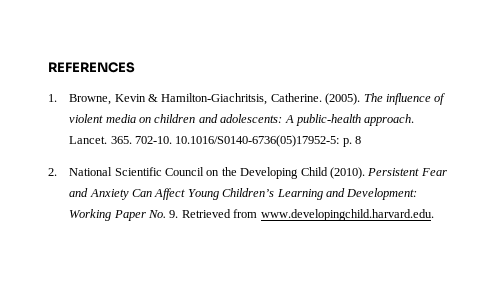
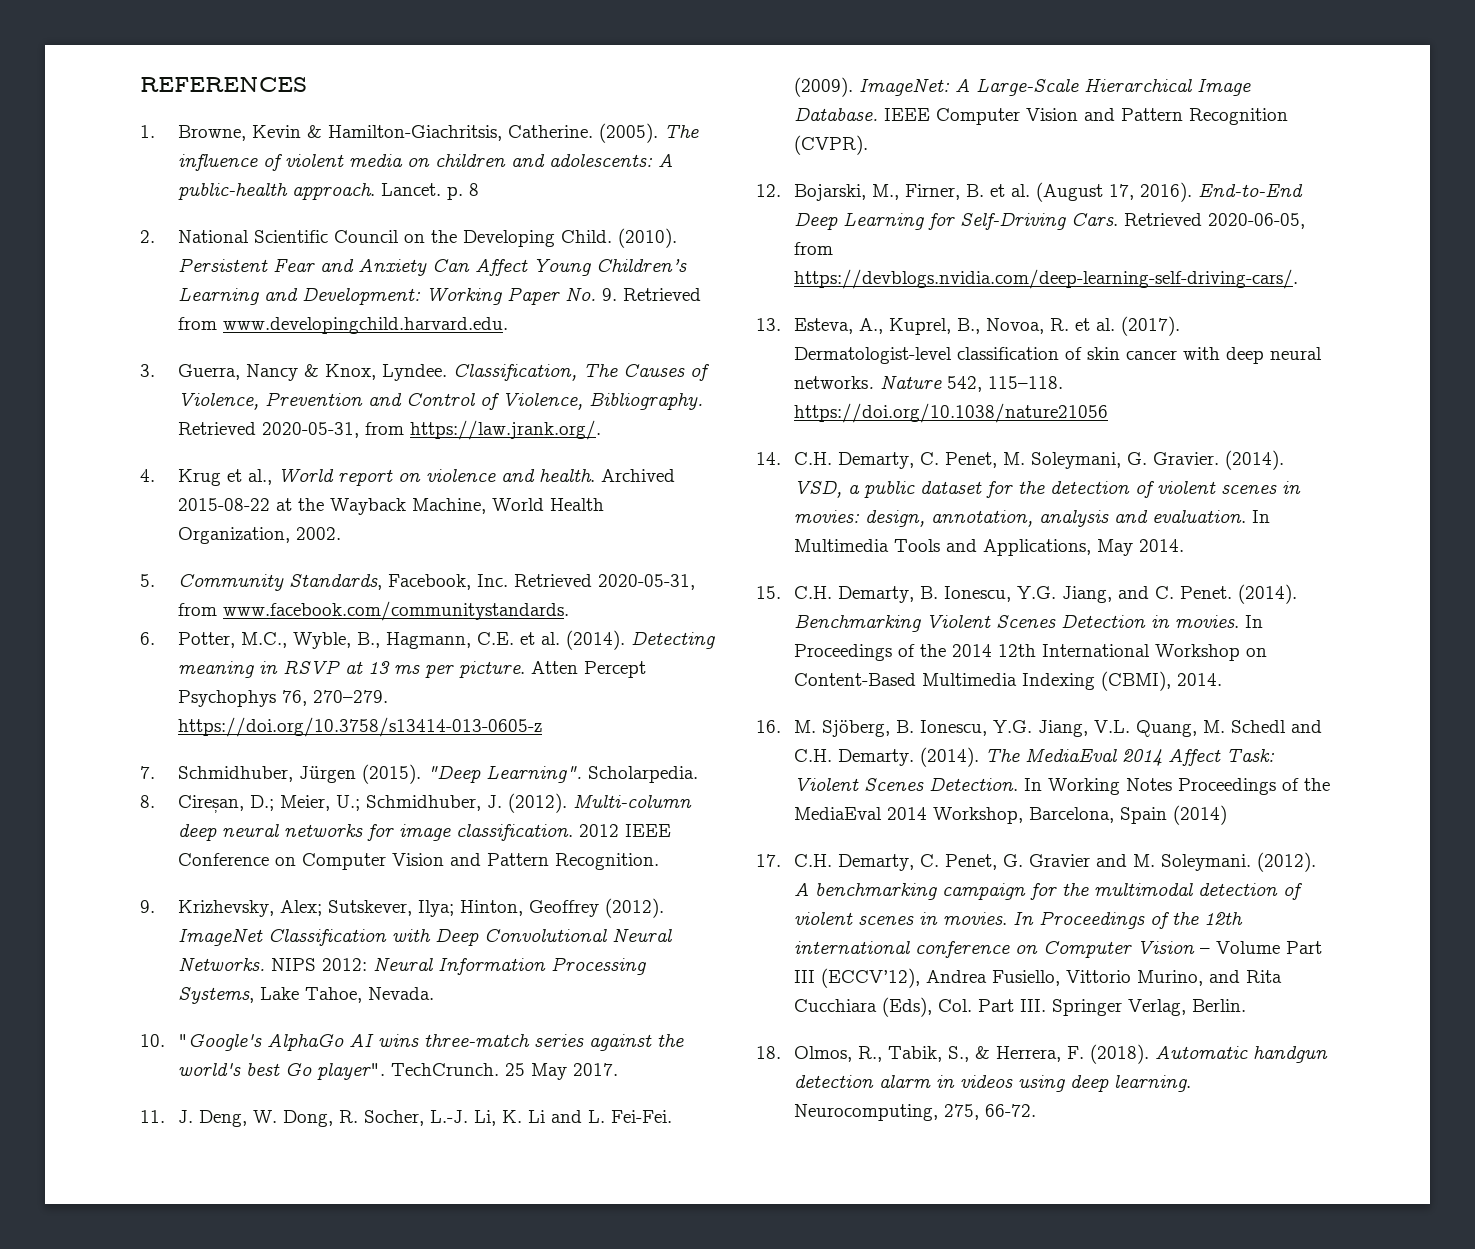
- Lancet. 365. 702-10. 10.1016/S0140-6736(05)17952-5: p. 8
+ Lancet. p. 8
- 2. National Scientific Council on the Developing Child (2010).
+ 2. National Scientific Council on the Developing Child. (2010).
+ 3. Guerra, Nancy & Knox, Lyndee. Classification, The Causes of Violence, Prevention and Control of Violence, Bibliography. Retrieved 2020-05-31, from https://law.jrank.org/.
+ 4. Krug et al., World report on violence and health. Archived 2015-08-22 at the Wayback Machine, World Health Organization, 2002.
+ 5. Community Standards, Facebook, Inc. Retrieved 2020-05-31, from www.facebook.com/communitystandards.
+ 6. Potter, M.C., Wyble, B., Hagmann, C.E. et al. (2014). Detecting meaning in RSVP at 13 ms per picture. Atten Percept Psychophys 76, 270–279. https://doi.org/10.3758/s13414-013-0605-z
+ 7. Schmidhuber, Jürgen (2015). "Deep Learning". Scholarpedia.
+ 8. Cireșan, D.; Meier, U.; Schmidhuber, J. (2012). Multi-column deep neural networks for image classification. 2012 IEEE Conference on Computer Vision and Pattern Recognition.
+ 9. Krizhevsky, Alex; Sutskever, Ilya; Hinton, Geoffrey (2012). ImageNet Classification with Deep Convolutional Neural Networks. NIPS 2012: Neural Information Processing Systems, Lake Tahoe, Nevada.
+ 10. "Google's AlphaGo AI wins three-match series against the world's best Go player". TechCrunch. 25 May 2017.
+ 11. J. Deng, W. Dong, R. Socher, L.-J. Li, K. Li and L. Fei-Fei. (2009). ImageNet: A Large-Scale Hierarchical Image Database. IEEE Computer Vision and Pattern Recognition (CVPR).
+ 12. Bojarski, M., Firner, B. et al. (August 17, 2016). End-to-End Deep Learning for Self-Driving Cars. Retrieved 2020-06-05, from https://devblogs.nvidia.com/deep-learning-self-driving-cars/.
+ 13. Esteva, A., Kuprel, B., Novoa, R. et al. (2017). Dermatologist-level classification of skin cancer with deep neural networks. Nature 542, 115–118. https://doi.org/10.1038/nature21056
+ 14. C.H. Demarty, C. Penet, M. Soleymani, G. Gravier. (2014). VSD, a public dataset for the detection of violent scenes in movies: design, annotation, analysis and evaluation. In Multimedia Tools and Applications, May 2014.
+ 15. C.H. Demarty, B. Ionescu, Y.G. Jiang, and C. Penet. (2014). Benchmarking Violent Scenes Detection in movies. In Proceedings of the 2014 12th International Workshop on Content-Based Multimedia Indexing (CBMI), 2014.
+ 16. M. Sjöberg, B. Ionescu, Y.G. Jiang, V.L. Quang, M. Schedl and C.H. Demarty. (2014). The MediaEval 2014 Affect Task: Violent Scenes Detection. In Working Notes Proceedings of the MediaEval 2014 Workshop, Barcelona, Spain (2014)
+ 17. C.H. Demarty, C. Penet, G. Gravier and M. Soleymani. (2012). A benchmarking campaign for the multimodal detection of violent scenes in movies. In Proceedings of the 12th international conference on Computer Vision – Volume Part III (ECCV’12), Andrea Fusiello, Vittorio Murino, and Rita Cucchiara (Eds), Col. Part III. Springer Verlag, Berlin.
+ 18. Olmos, R., Tabik, S., & Herrera, F. (2018). Automatic handgun detection alarm in videos using deep learning. Neurocomputing, 275, 66-72.

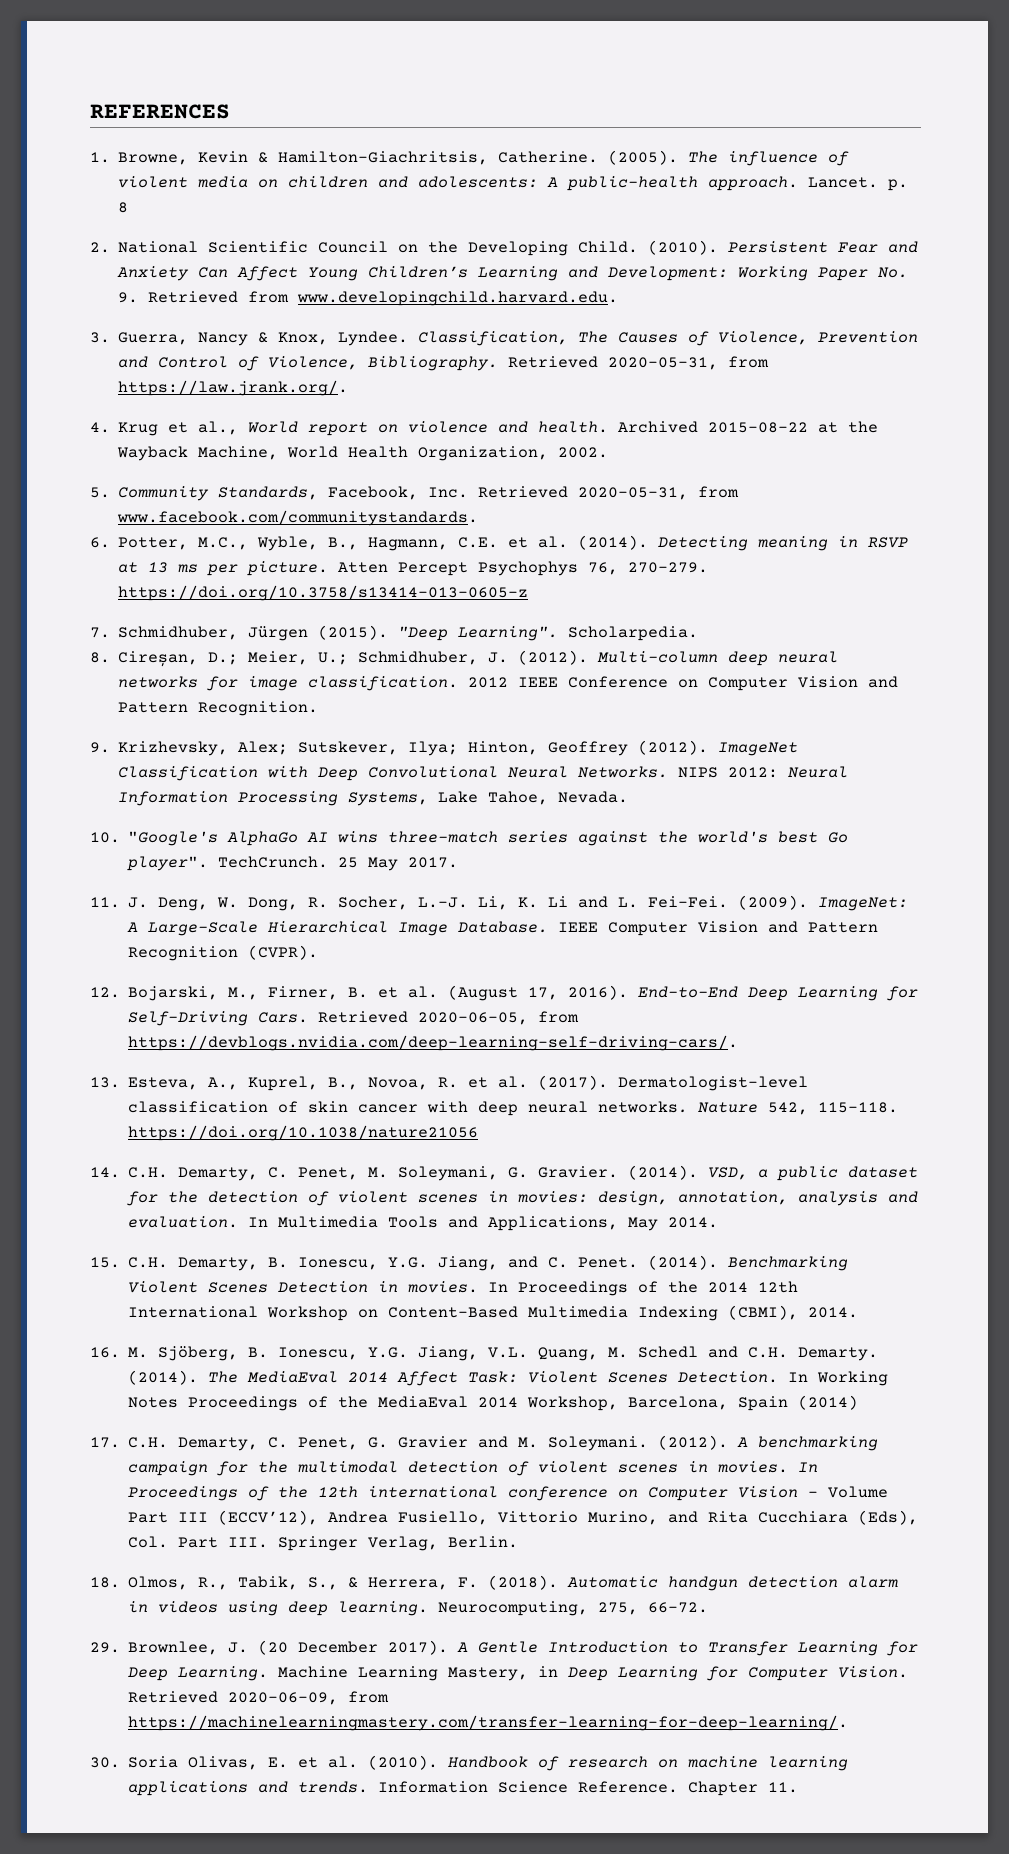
+ 29. Brownlee, J. (20 December 2017). A Gentle Introduction to Transfer Learning for Deep Learning. Machine Learning Mastery, in Deep Learning for Computer Vision. Retrieved 2020-06-09, from https://machinelearningmastery.com/transfer-learning-for-deep-learning/.
+ 30. Soria Olivas, E. et al. (2010). Handbook of research on machine learning applications and trends. Information Science Reference. Chapter 11.

